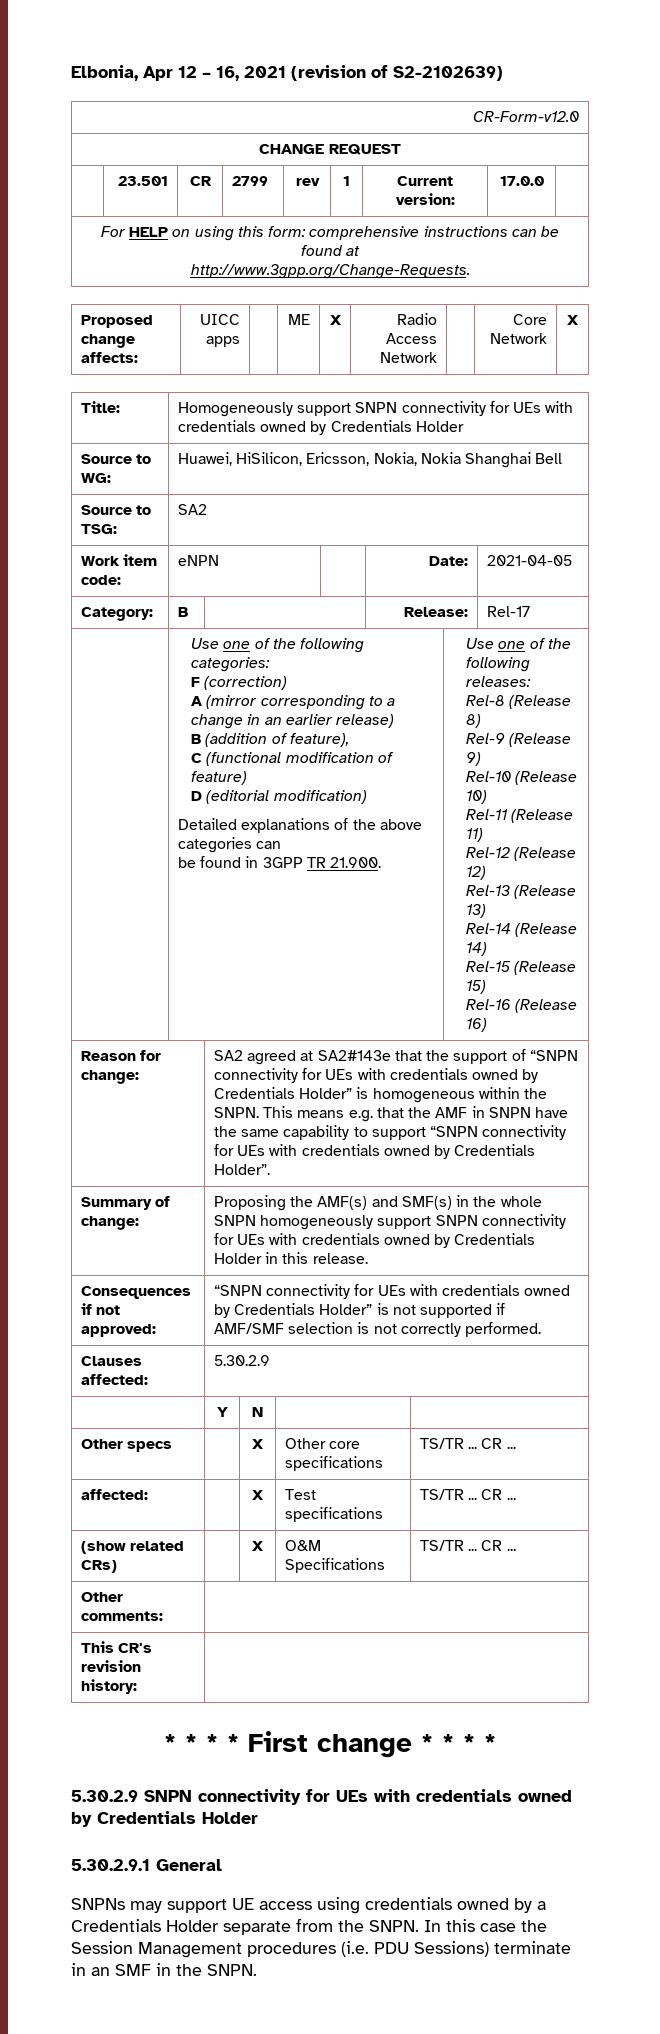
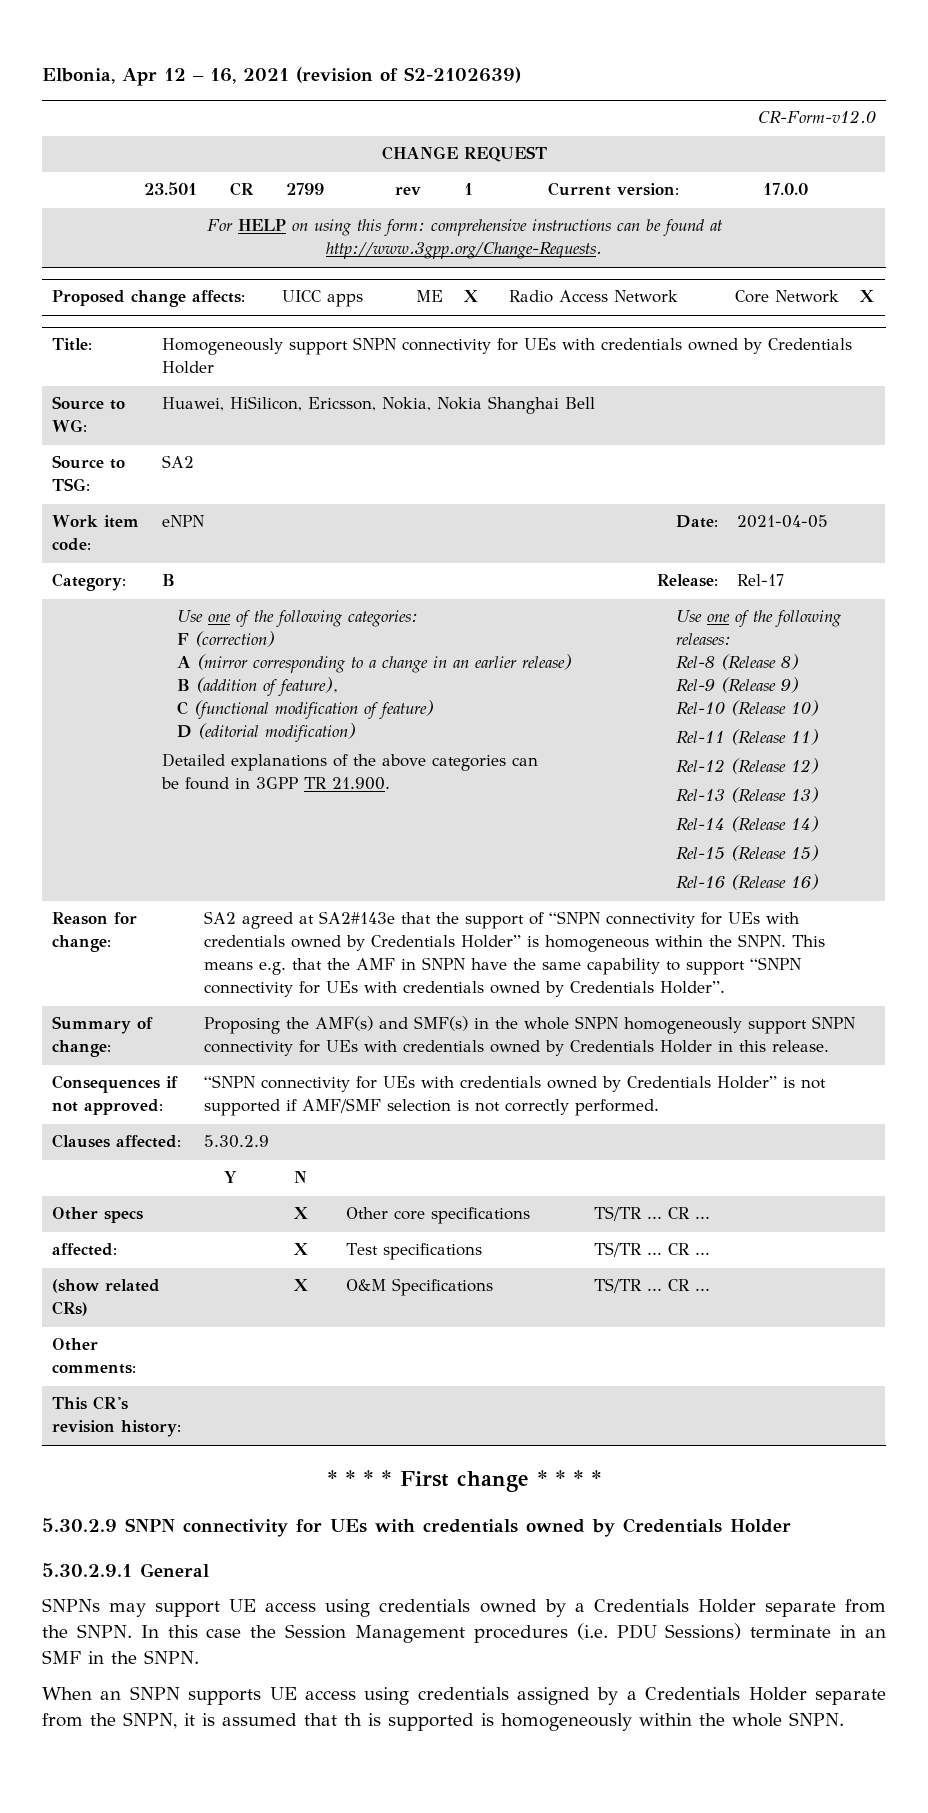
+ When an SNPN supports UE access using credentials assigned by a Credentials Holder separate from the SNPN, it is assumed that th is supported is homogeneously within the whole SNPN.

